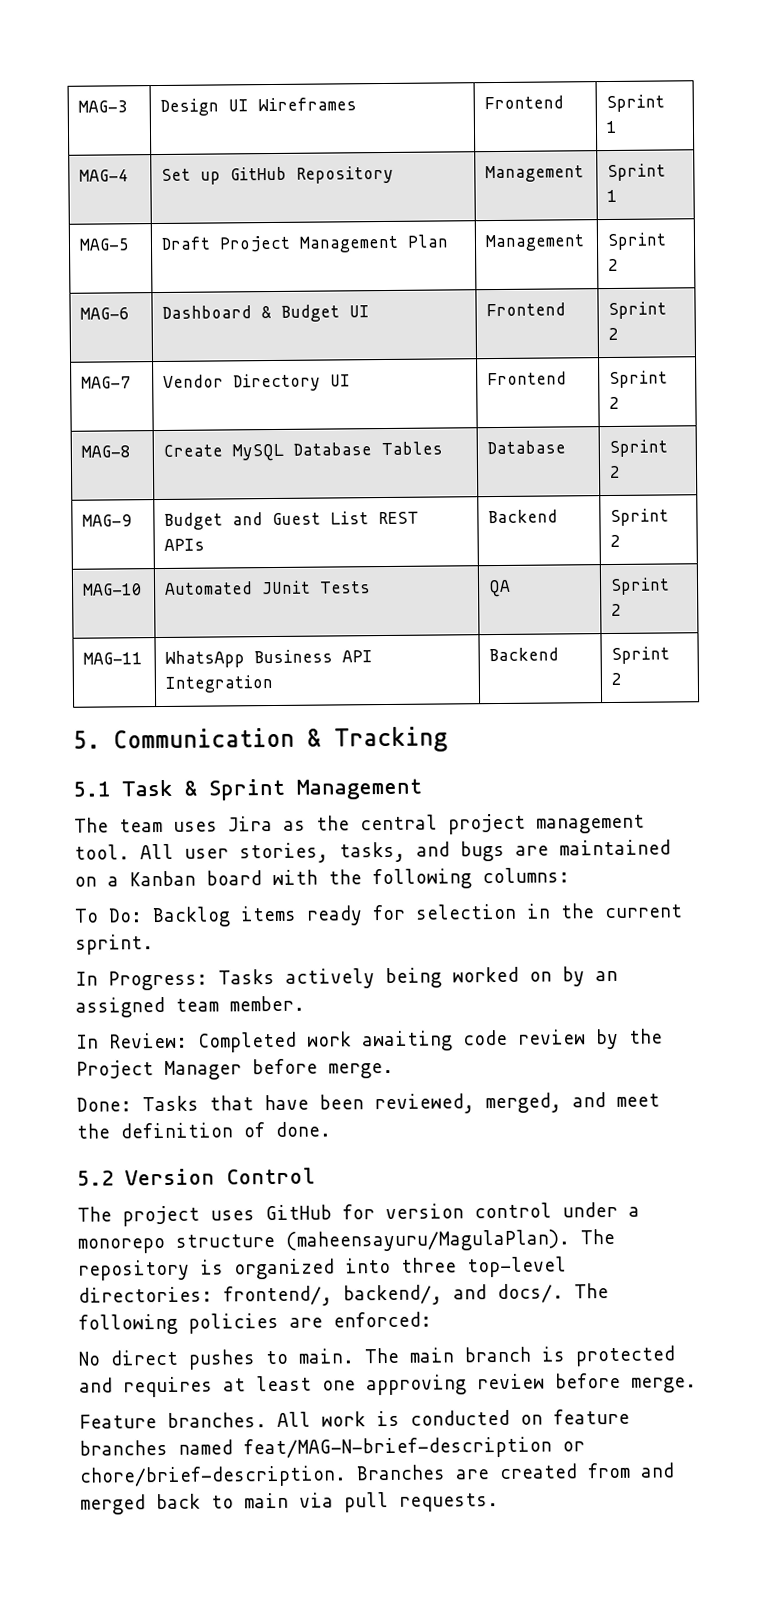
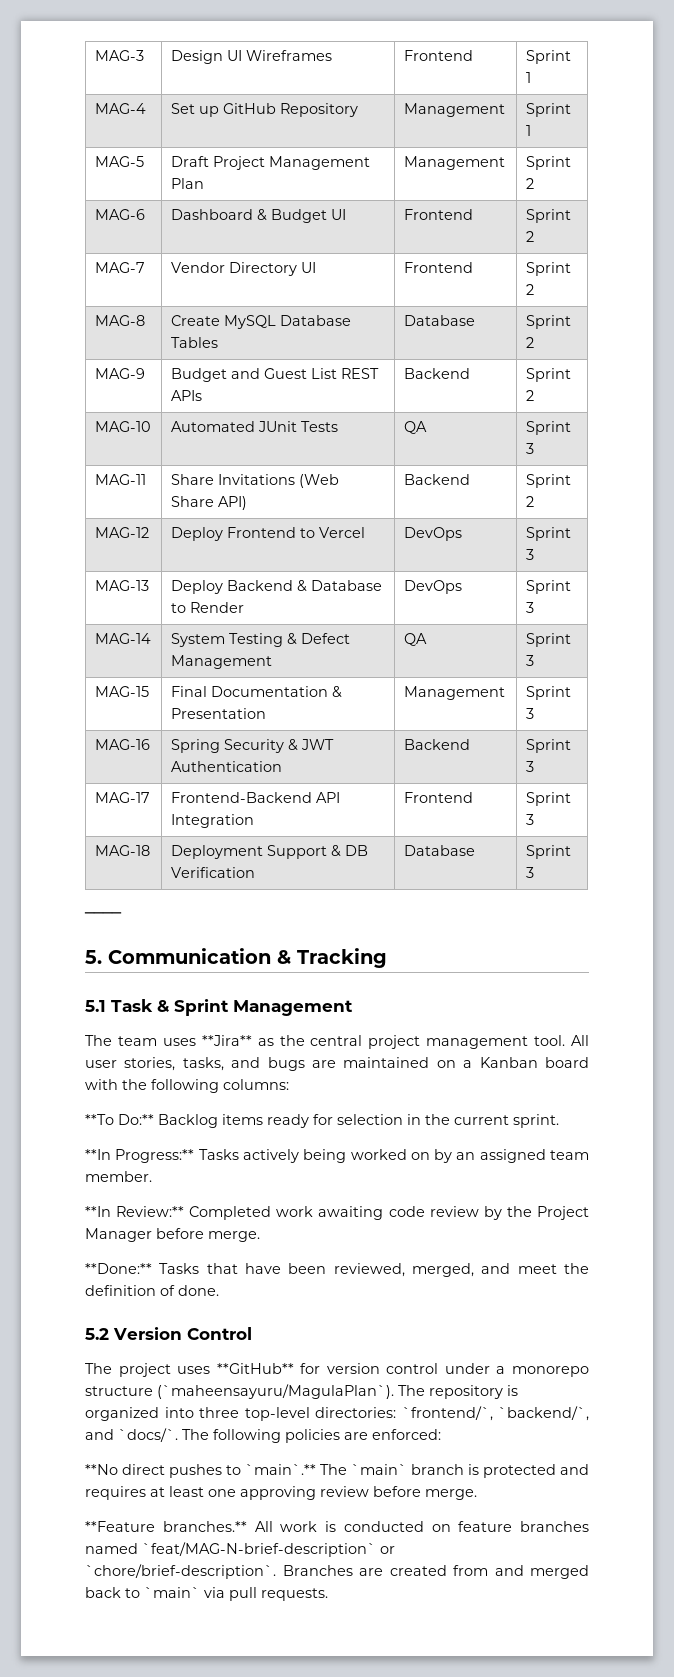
- MAG-10 | Automated JUnit Tests | QA | Sprint 2
+ MAG-10 | Automated JUnit Tests | QA | Sprint 3
- MAG-11 | WhatsApp Business API Integration | Backend | Sprint 2
+ MAG-11 | Share Invitations (Web Share API) | Backend | Sprint 2
+ MAG-12 | Deploy Frontend to Vercel | DevOps | Sprint 3
+ MAG-13 | Deploy Backend & Database to Render | DevOps | Sprint 3
+ MAG-14 | System Testing & Defect Management | QA | Sprint 3
+ MAG-15 | Final Documentation & Presentation | Management | Sprint 3
+ MAG-16 | Spring Security & JWT Authentication | Backend | Sprint 3
+ MAG-17 | Frontend-Backend API Integration | Frontend | Sprint 3
+ MAG-18 | Deployment Support & DB Verification | Database | Sprint 3
+ ────
- The team uses Jira as the central project management tool.
+ The team uses **Jira** as the central project management tool.
- To Do: Backlog items ready for selection in the current sprint.
+ **To Do:** Backlog items ready for selection in the current sprint.
- In Progress: Tasks actively being worked on by an assigned team member.
+ **In Progress:** Tasks actively being worked on by an assigned team member.
- In Review: Completed work awaiting code review by the Project Manager before merge.
+ **In Review:** Completed work awaiting code review by the Project Manager before merge.
- Done: Tasks that have been reviewed, merged, and meet the definition of done.
+ **Done:** Tasks that have been reviewed, merged, and meet the definition of done.
- The project uses GitHub for version control under a monorepo structure (maheensayuru/MagulaPlan).
+ The project uses **GitHub** for version control under a monorepo structure (`maheensayuru/MagulaPlan`).
- The repository is organized into three top-level directories: frontend/, backend/, and docs/.
+ The repository is organized into three top-level directories: `frontend/`, `backend/`, and `docs/`.
- No direct pushes to main. The main branch is protected and requires at least one approving review before merge.
+ **No direct pushes to `main`.** The `main` branch is protected and requires at least one approving review before merge.
- Feature branches. All work is conducted on feature branches named feat/MAG-N-brief-description or chore/brief-description.
+ **Feature branches.** All work is conducted on feature branches named `feat/MAG-N-brief-description` or `chore/brief-description`.
- Branches are created from and merged back to main via pull requests.
+ Branches are created from and merged back to `main` via pull requests.

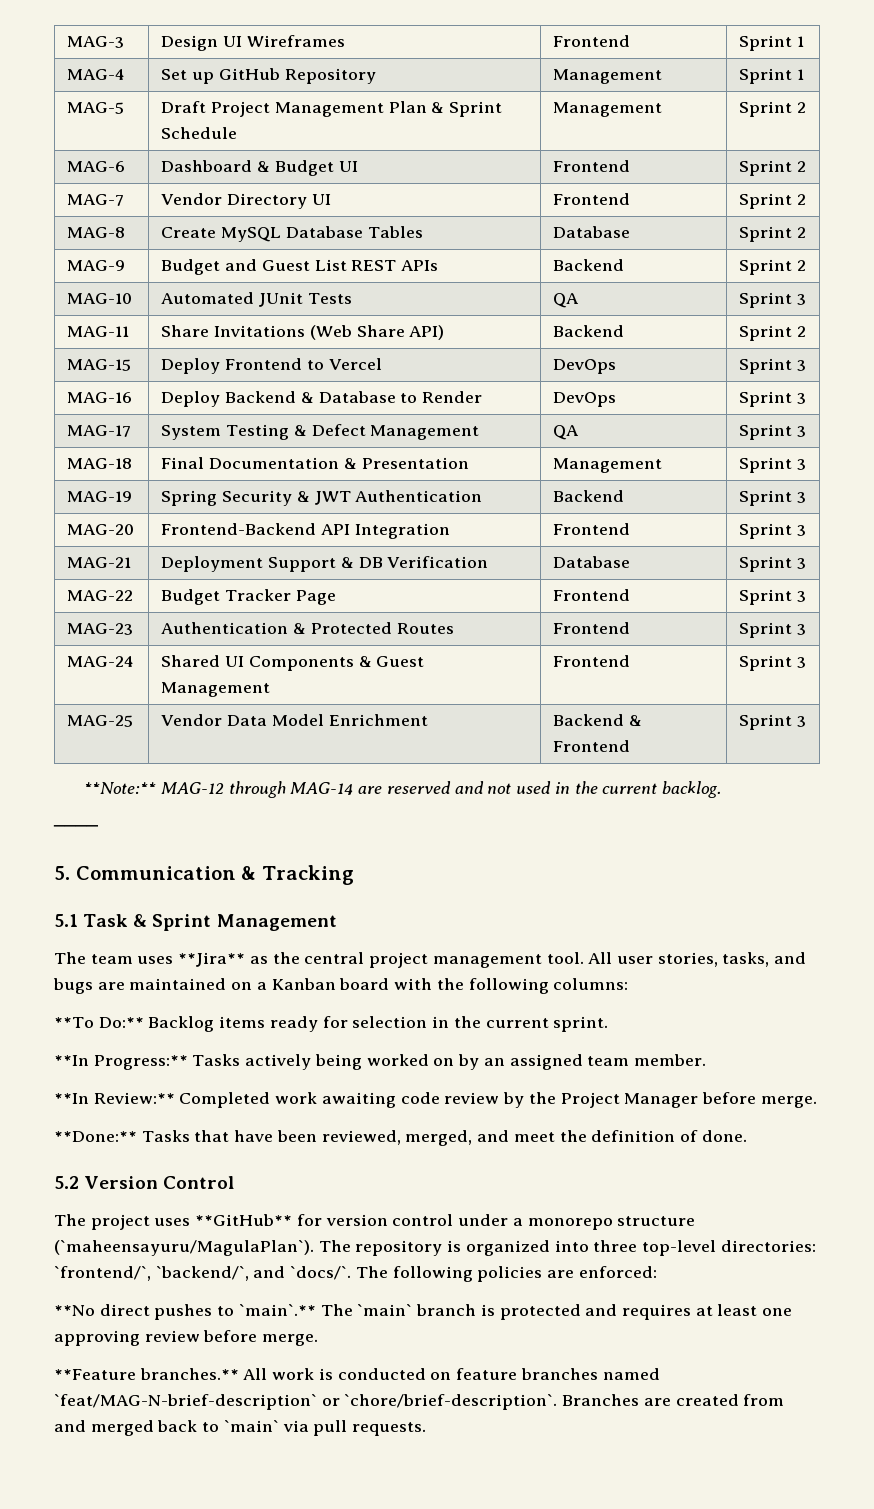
- MAG-5 | Draft Project Management Plan | Management | Sprint 2
+ MAG-5 | Draft Project Management Plan & Sprint Schedule | Management | Sprint 2
- MAG-12 | Deploy Frontend to Vercel | DevOps | Sprint 3
+ MAG-15 | Deploy Frontend to Vercel | DevOps | Sprint 3
- MAG-13 | Deploy Backend & Database to Render | DevOps | Sprint 3
+ MAG-16 | Deploy Backend & Database to Render | DevOps | Sprint 3
- MAG-14 | System Testing & Defect Management | QA | Sprint 3
+ MAG-17 | System Testing & Defect Management | QA | Sprint 3
- MAG-15 | Final Documentation & Presentation | Management | Sprint 3
+ MAG-18 | Final Documentation & Presentation | Management | Sprint 3
- MAG-16 | Spring Security & JWT Authentication | Backend | Sprint 3
+ MAG-19 | Spring Security & JWT Authentication | Backend | Sprint 3
- MAG-17 | Frontend-Backend API Integration | Frontend | Sprint 3
+ MAG-20 | Frontend-Backend API Integration | Frontend | Sprint 3
- MAG-18 | Deployment Support & DB Verification | Database | Sprint 3
+ MAG-21 | Deployment Support & DB Verification | Database | Sprint 3
+ MAG-22 | Budget Tracker Page | Frontend | Sprint 3
+ MAG-23 | Authentication & Protected Routes | Frontend | Sprint 3
+ MAG-24 | Shared UI Components & Guest Management | Frontend | Sprint 3
+ MAG-25 | Vendor Data Model Enrichment | Backend & Frontend | Sprint 3
+ **Note:** MAG-12 through MAG-14 are reserved and not used in the current backlog.

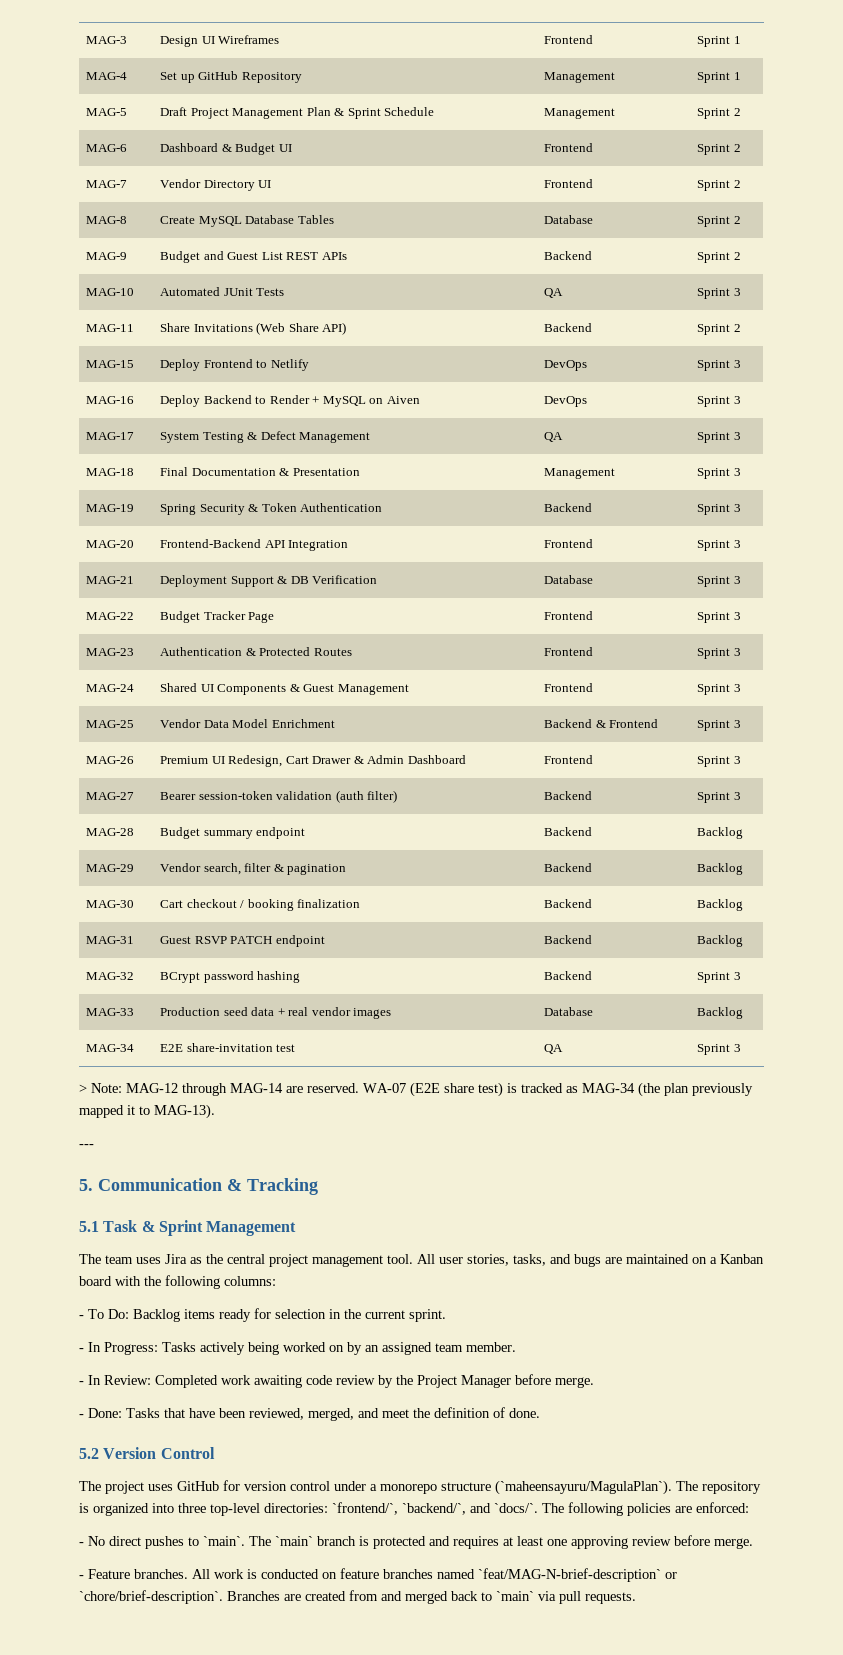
- MAG-15 | Deploy Frontend to Vercel | DevOps | Sprint 3
+ MAG-15 | Deploy Frontend to Netlify | DevOps | Sprint 3
- MAG-16 | Deploy Backend & Database to Render | DevOps | Sprint 3
+ MAG-16 | Deploy Backend to Render + MySQL on Aiven | DevOps | Sprint 3
- MAG-19 | Spring Security & JWT Authentication | Backend | Sprint 3
+ MAG-19 | Spring Security & Token Authentication | Backend | Sprint 3
- **Note:** MAG-12 through MAG-14 are reserved and not used in the current backlog.
- ────
+ MAG-26 | Premium UI Redesign, Cart Drawer & Admin Dashboard | Frontend | Sprint 3
+ MAG-27 | Bearer session-token validation (auth filter) | Backend | Sprint 3
+ MAG-28 | Budget summary endpoint | Backend | Backlog
+ MAG-29 | Vendor search, filter & pagination | Backend | Backlog
+ MAG-30 | Cart checkout / booking finalization | Backend | Backlog
+ MAG-31 | Guest RSVP PATCH endpoint | Backend | Backlog
+ MAG-32 | BCrypt password hashing | Backend | Sprint 3
+ MAG-33 | Production seed data + real vendor images | Database | Backlog
+ MAG-34 | E2E share-invitation test | QA | Sprint 3
+ > Note: MAG-12 through MAG-14 are reserved. WA-07 (E2E share test) is tracked as MAG-34 (the plan previously mapped it to MAG-13).
+ ---
- The team uses **Jira** as the central project management tool.
+ The team uses Jira as the central project management tool.
- **To Do:** Backlog items ready for selection in the current sprint.
+ - To Do: Backlog items ready for selection in the current sprint.
- **In Progress:** Tasks actively being worked on by an assigned team member.
+ - In Progress: Tasks actively being worked on by an assigned team member.
- **In Review:** Completed work awaiting code review by the Project Manager before merge.
+ - In Review: Completed work awaiting code review by the Project Manager before merge.
- **Done:** Tasks that have been reviewed, merged, and meet the definition of done.
+ - Done: Tasks that have been reviewed, merged, and meet the definition of done.
- The project uses **GitHub** for version control under a monorepo structure (`maheensayuru/MagulaPlan`).
+ The project uses GitHub for version control under a monorepo structure (`maheensayuru/MagulaPlan`).
- **No direct pushes to `main`.** The `main` branch is protected and requires at least one approving review before merge.
+ - No direct pushes to `main`. The `main` branch is protected and requires at least one approving review before merge.
- **Feature branches.** All work is conducted on feature branches named `feat/MAG-N-brief-description` or `chore/brief-description`.
+ - Feature branches. All work is conducted on feature branches named `feat/MAG-N-brief-description` or `chore/brief-description`.

